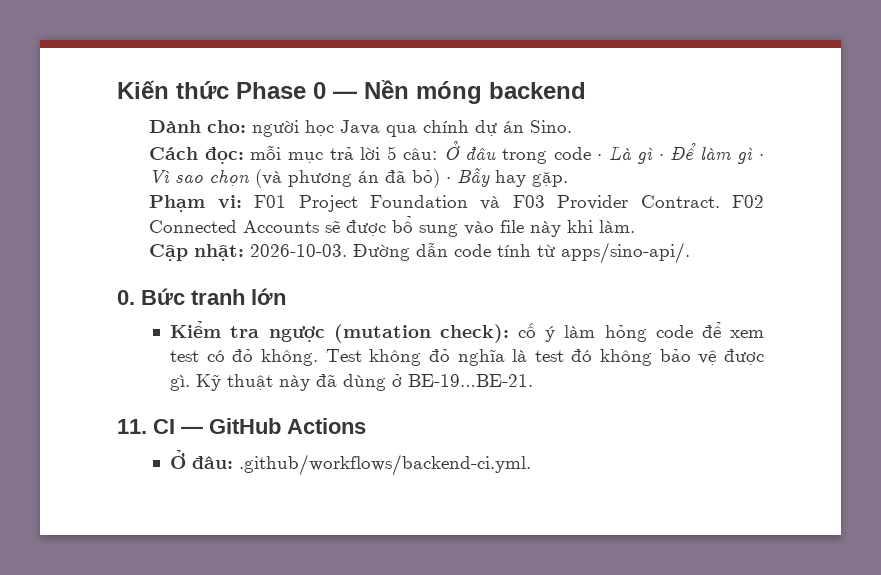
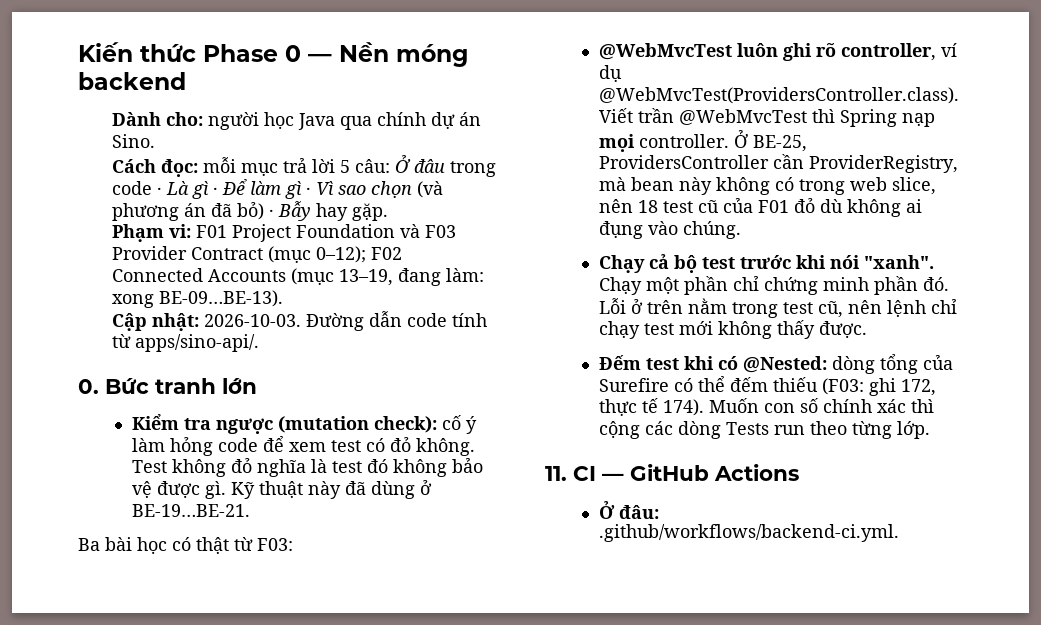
- Phạm vi: F01 Project Foundation và F03 Provider Contract. F02 Connected Accounts sẽ được bổ sung vào file này khi làm.
+ Phạm vi: F01 Project Foundation và F03 Provider Contract (mục 0–12); F02 Connected Accounts (mục 13–19, đang làm: xong BE-09…BE-13).
+ Ba bài học có thật từ F03:
+ @WebMvcTest luôn ghi rõ controller, ví dụ @WebMvcTest(ProvidersController.class). Viết trần @WebMvcTest thì Spring nạp mọi controller. Ở BE-25, ProvidersController cần ProviderRegistry, mà bean này không có trong web slice, nên 18 test cũ của F01 đỏ dù không ai đụng vào chúng.
+ Chạy cả bộ test trước khi nói "xanh". Chạy một phần chỉ chứng minh phần đó. Lỗi ở trên nằm trong test cũ, nên lệnh chỉ chạy test mới không thấy được.
+ Đếm test khi có @Nested: dòng tổng của Surefire có thể đếm thiếu (F03: ghi 172, thực tế 174). Muốn con số chính xác thì cộng các dòng Tests run theo từng lớp.

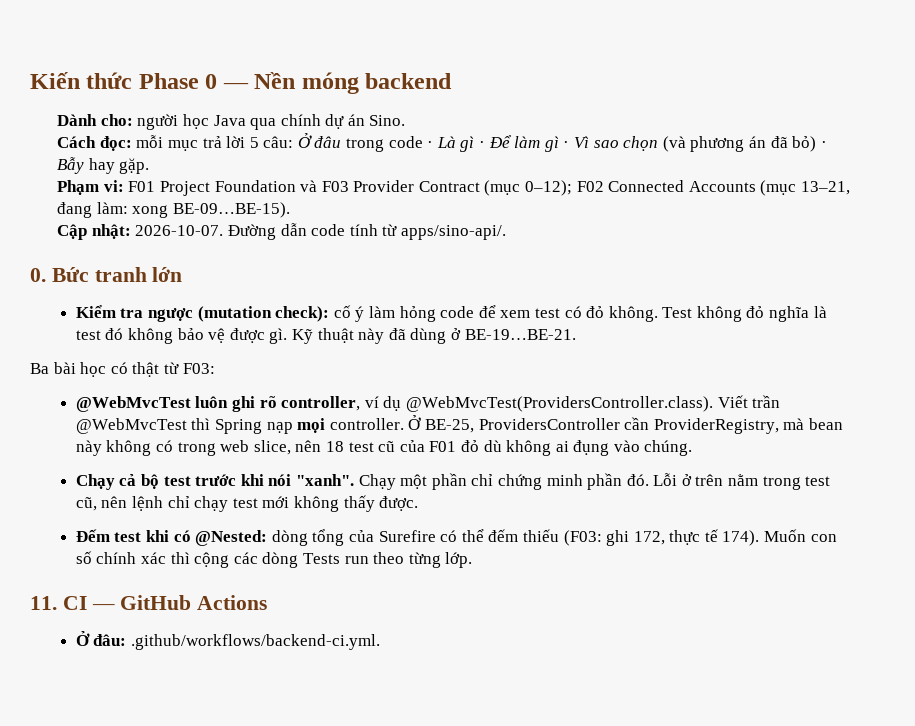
- Phạm vi: F01 Project Foundation và F03 Provider Contract (mục 0–12); F02 Connected Accounts (mục 13–19, đang làm: xong BE-09…BE-13).
+ Phạm vi: F01 Project Foundation và F03 Provider Contract (mục 0–12); F02 Connected Accounts (mục 13–21, đang làm: xong BE-09…BE-15).
- Cập nhật: 2026-10-03.
+ Cập nhật: 2026-10-07.

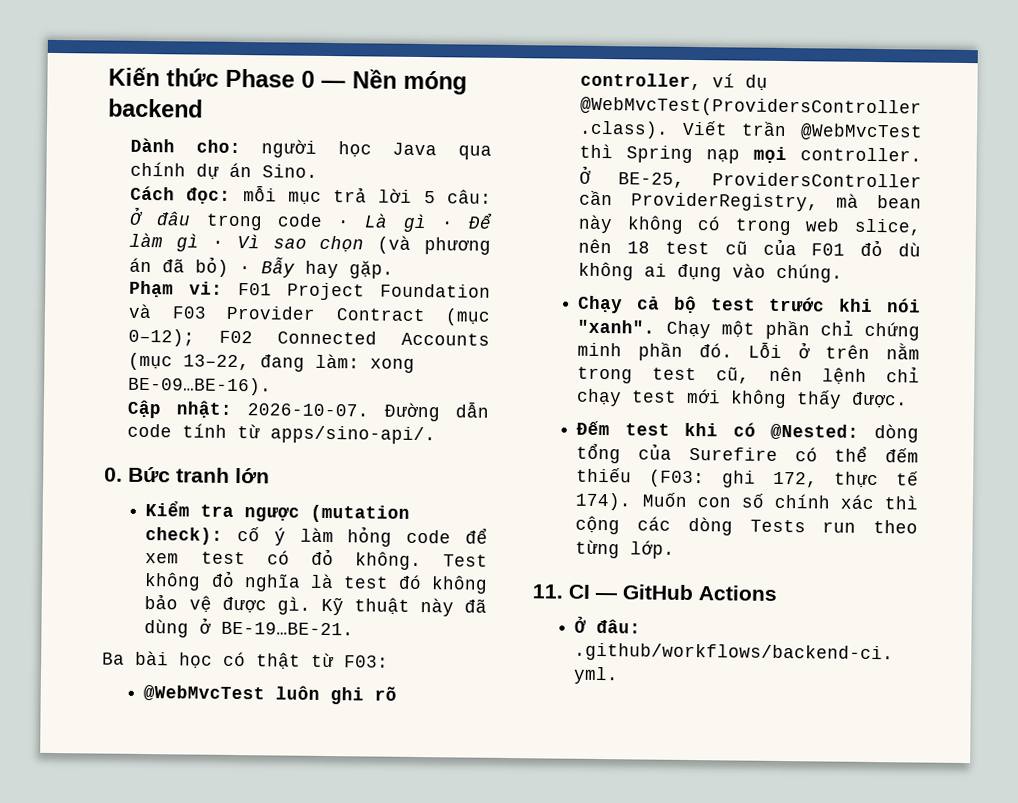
- Phạm vi: F01 Project Foundation và F03 Provider Contract (mục 0–12); F02 Connected Accounts (mục 13–21, đang làm: xong BE-09…BE-15).
+ Phạm vi: F01 Project Foundation và F03 Provider Contract (mục 0–12); F02 Connected Accounts (mục 13–22, đang làm: xong BE-09…BE-16).

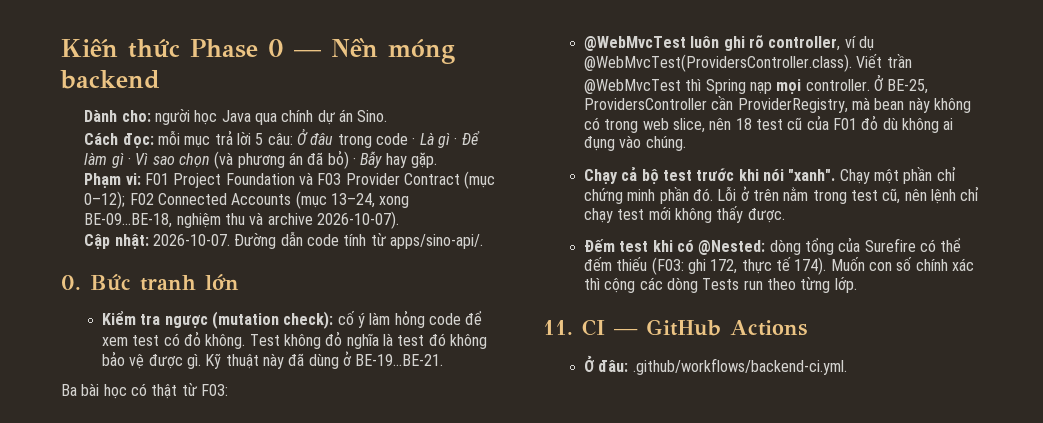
- Phạm vi: F01 Project Foundation và F03 Provider Contract (mục 0–12); F02 Connected Accounts (mục 13–22, đang làm: xong BE-09…BE-16).
+ Phạm vi: F01 Project Foundation và F03 Provider Contract (mục 0–12); F02 Connected Accounts (mục 13–24, xong BE-09…BE-18, nghiệm thu và archive 2026-10-07).

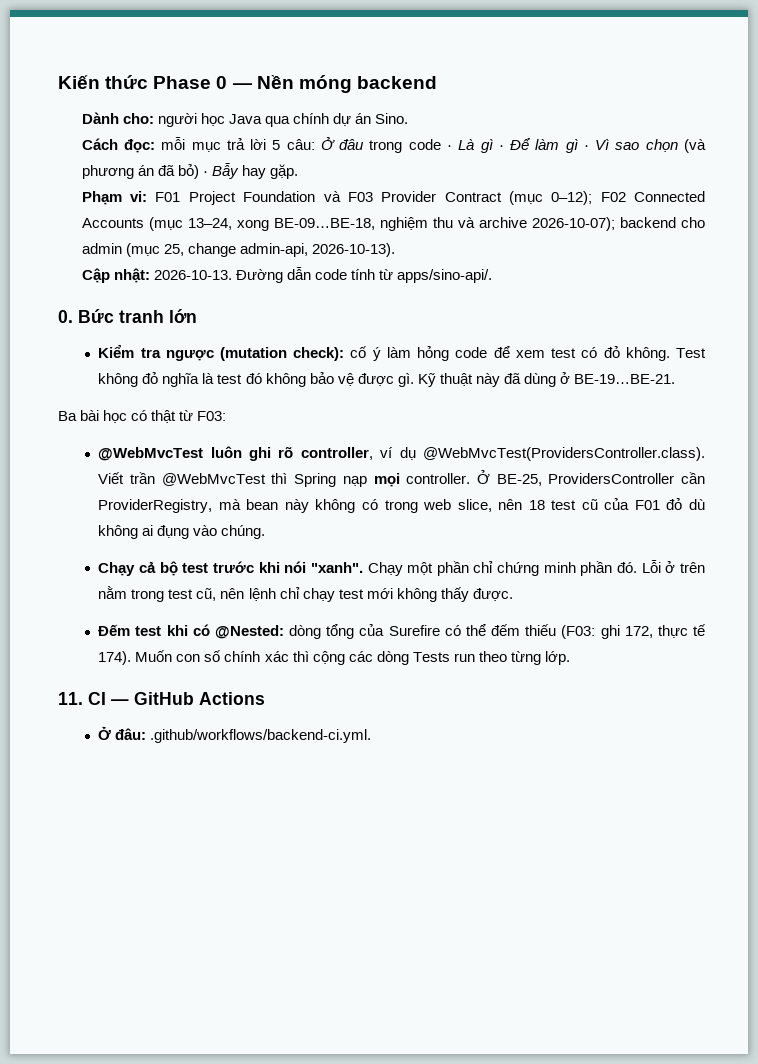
- Phạm vi: F01 Project Foundation và F03 Provider Contract (mục 0–12); F02 Connected Accounts (mục 13–24, xong BE-09…BE-18, nghiệm thu và archive 2026-10-07).
+ Phạm vi: F01 Project Foundation và F03 Provider Contract (mục 0–12); F02 Connected Accounts (mục 13–24, xong BE-09…BE-18, nghiệm thu và archive 2026-10-07); backend cho admin (mục 25, change admin-api, 2026-10-13).
- Cập nhật: 2026-10-07.
+ Cập nhật: 2026-10-13.

